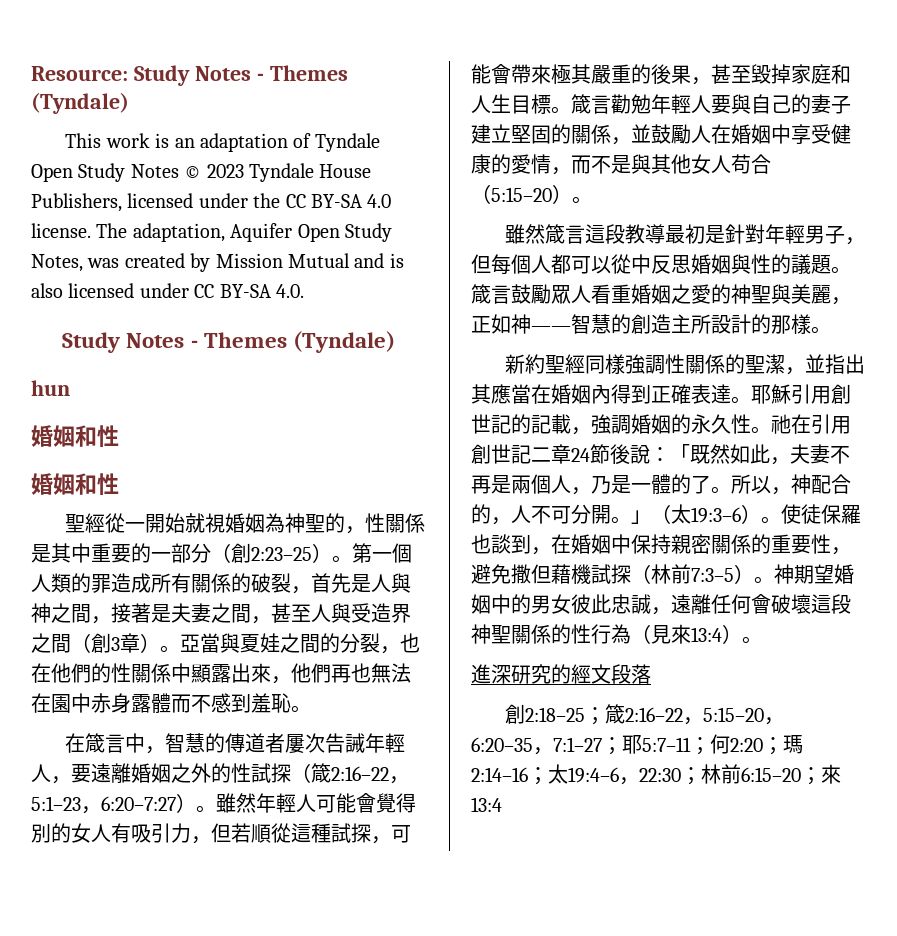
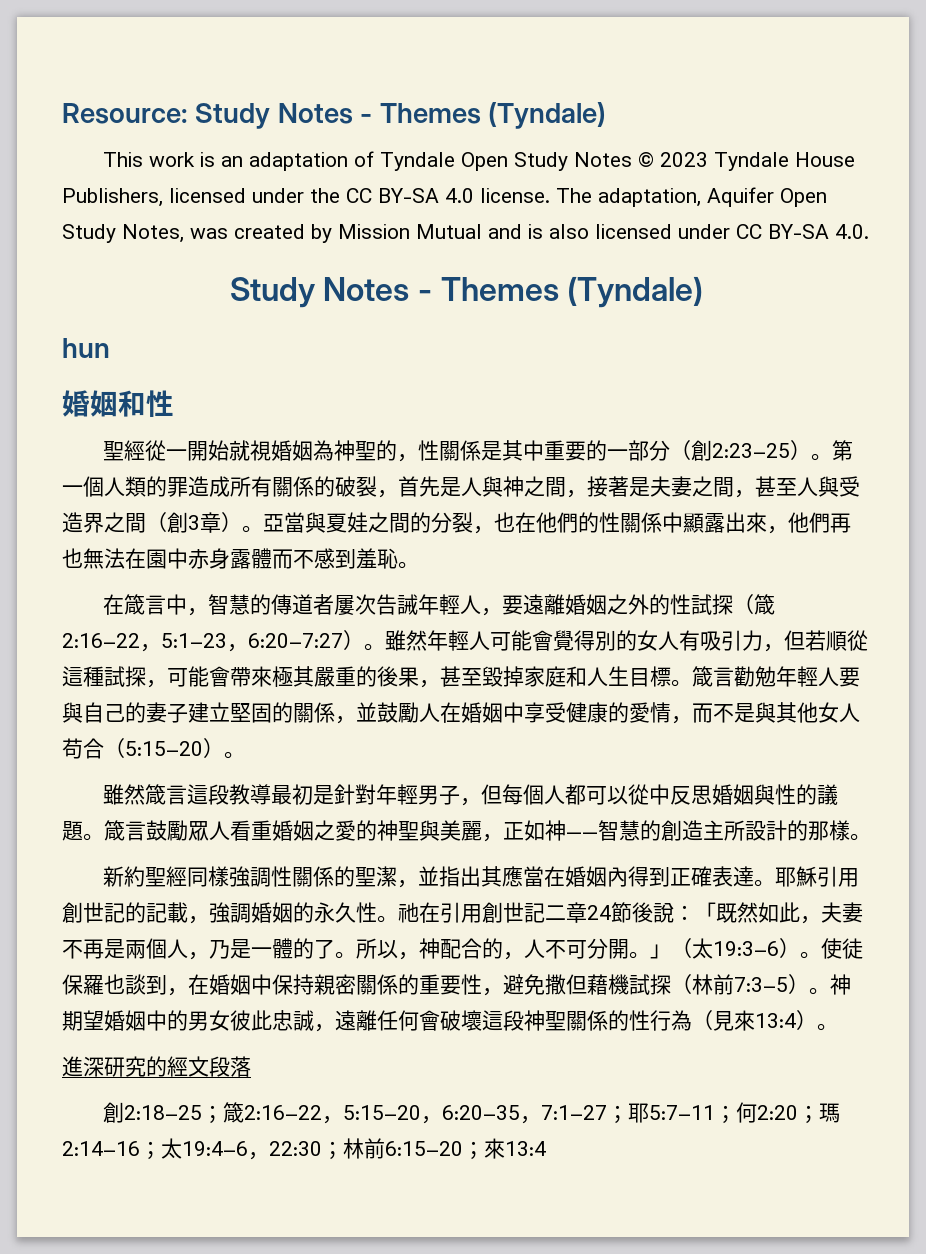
  hun
- 婚姻和性

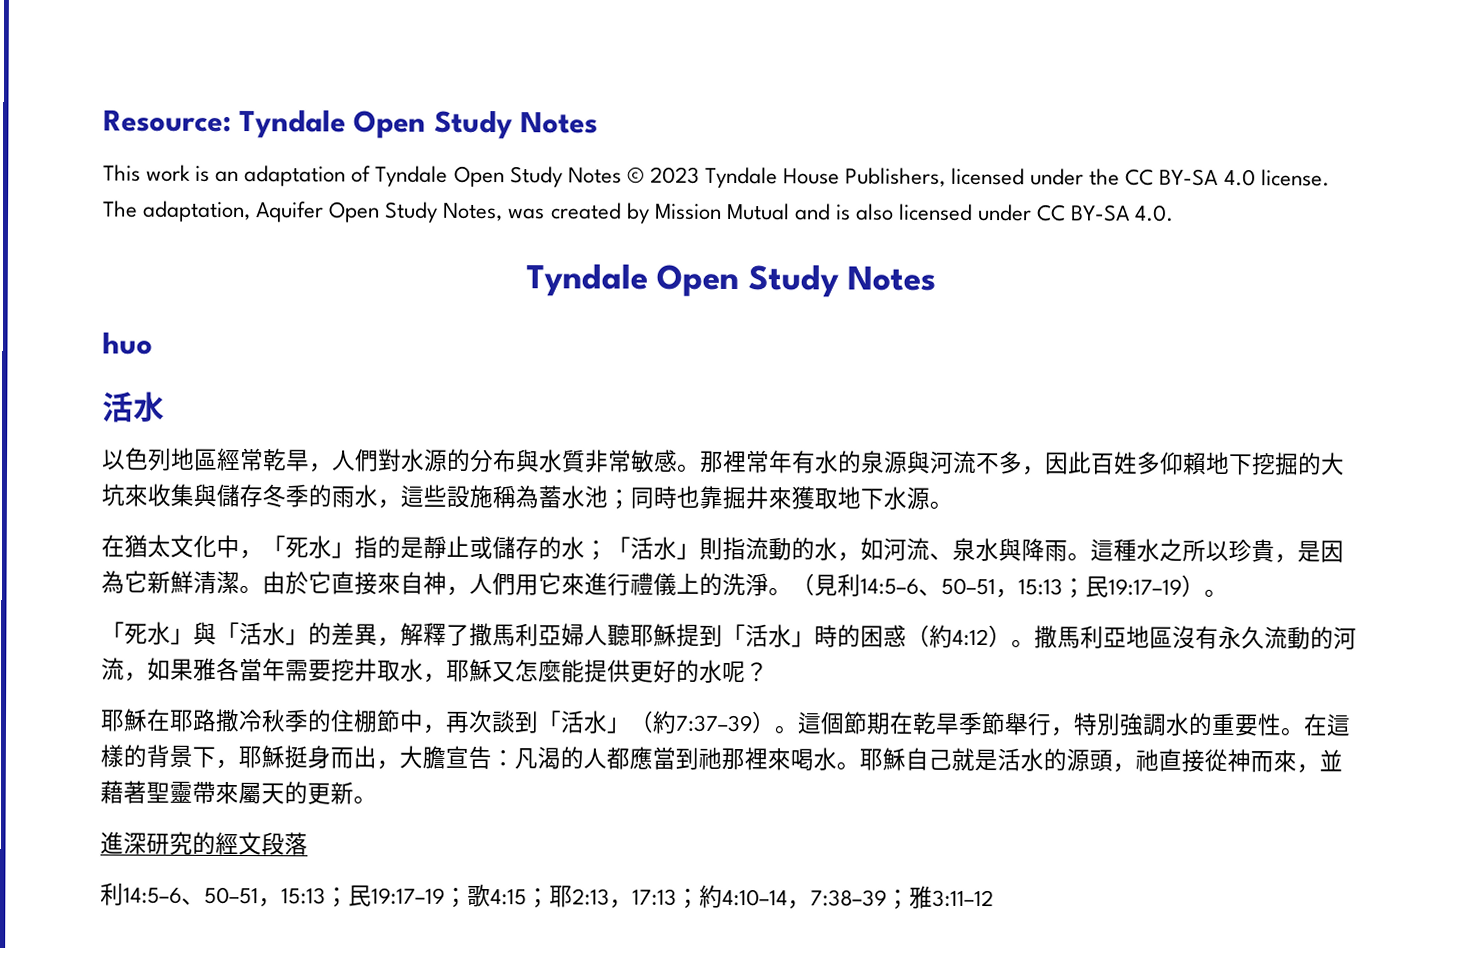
- Resource: Study Notes - Themes (Tyndale)
+ Resource: Tyndale Open Study Notes
  The adaptation, Aquifer Open Study Notes, was created by Mission Mutual and is also licensed under CC BY-SA 4.0.
- Study Notes - Themes (Tyndale)
- hun
- 婚姻和性
- 聖經從一開始就視婚姻為神聖的，性關係是其中重要的一部分（創2:23–25）。第一個人類的罪造成所有關係的破裂，首先是人與神之間，接著是夫妻之間，甚至人與受造界之間（創3章）。亞當與夏娃之間的分裂，也在他們的性關係中顯露出來，他們再也無法在園中赤身露體而不感到羞恥。
- 在箴言中，智慧的傳道者屢次告誡年輕人，要遠離婚姻之外的性試探（箴2:16–22，5:1–23，6:20–7:27）。雖然年輕人可能會覺得別的女人有吸引力，但若順從這種試探，可能會帶來極其嚴重的後果，甚至毀掉家庭和人生目標。箴言勸勉年輕人要與自己的妻子建立堅固的關係，並鼓勵人在婚姻中享受健康的愛情，而不是與其他女人苟合（5:15–20）。
- 雖然箴言這段教導最初是針對年輕男子，但每個人都可以從中反思婚姻與性的議題。箴言鼓勵眾人看重婚姻之愛的神聖與美麗，正如神——智慧的創造主所設計的那樣。
- 新約聖經同樣強調性關係的聖潔，並指出其應當在婚姻內得到正確表達。耶穌引用創世記的記載，強調婚姻的永久性。祂在引用創世記二章24節後說：「既然如此，夫妻不再是兩個人，乃是一體的了。所以，神配合的，人不可分開。」（太19:3–6）。使徒保羅也談到，在婚姻中保持親密關係的重要性，避免撒但藉機試探（林前7:3–5）。神期望婚姻中的男女彼此忠誠，遠離任何會破壞這段神聖關係的性行為（見來13:4）。
+ Tyndale Open Study Notes
+ huo
+ 活水
+ 以色列地區經常乾旱，人們對水源的分布與水質非常敏感。那裡常年有水的泉源與河流不多，因此百姓多仰賴地下挖掘的大坑來收集與儲存冬季的雨水，這些設施稱為蓄水池；同時也靠掘井來獲取地下水源。
+ 在猶太文化中，「死水」指的是靜止或儲存的水；「活水」則指流動的水，如河流、泉水與降雨。這種水之所以珍貴，是因為它新鮮清潔。由於它直接來自神，人們用它來進行禮儀上的洗淨。（見利14:5–6、50–51，15:13；民19:17–19）。
+ 「死水」與「活水」的差異，解釋了撒馬利亞婦人聽耶穌提到「活水」時的困惑（約4:12）。撒馬利亞地區沒有永久流動的河流，如果雅各當年需要挖井取水，耶穌又怎麼能提供更好的水呢？
+ 耶穌在耶路撒冷秋季的住棚節中，再次談到「活水」（約7:37–39）。這個節期在乾旱季節舉行，特別強調水的重要性。在這樣的背景下，耶穌挺身而出，大膽宣告：凡渴的人都應當到祂那裡來喝水。耶穌自己就是活水的源頭，祂直接從神而來，並藉著聖靈帶來屬天的更新。
- 創2:18–25；箴2:16–22，5:15–20，6:20–35，7:1–27；耶5:7–11；何2:20；瑪2:14–16；太19:4–6，22:30；林前6:15–20；來13:4
+ 利14:5–6、50–51，15:13；民19:17–19；歌4:15；耶2:13，17:13；約4:10–14，7:38–39；雅3:11–12

